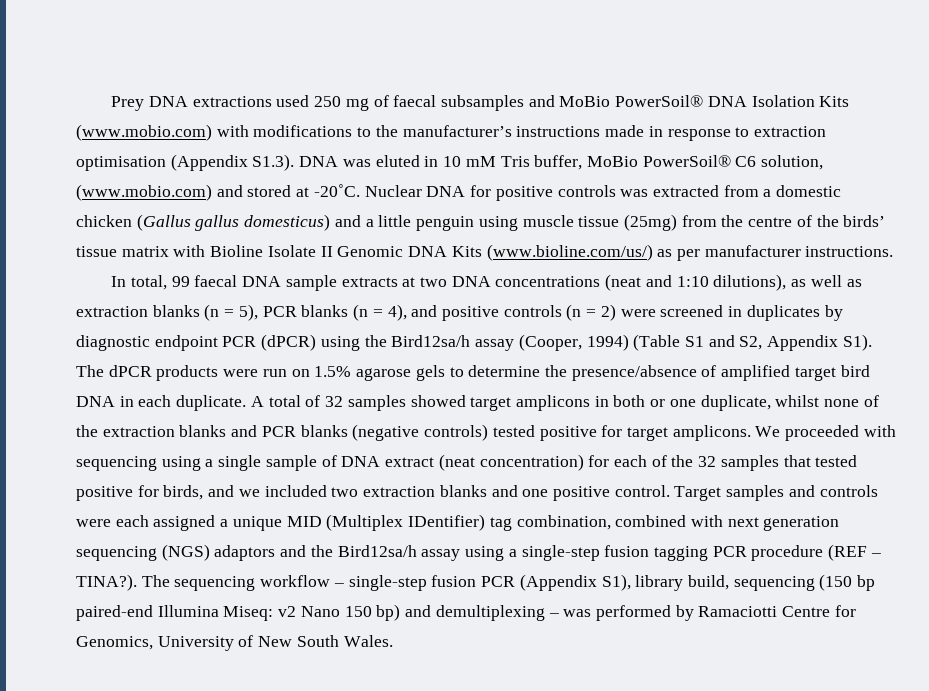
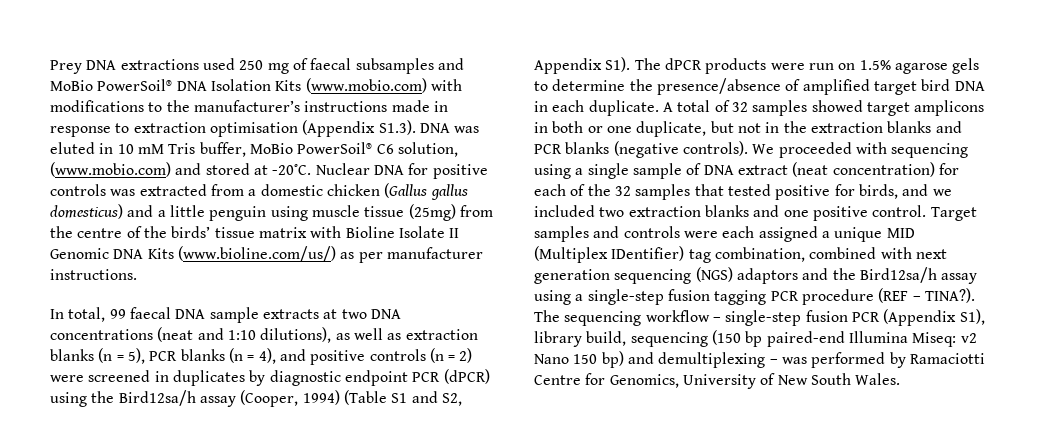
- A total of 32 samples showed target amplicons in both or one duplicate, whilst none of the extraction blanks and PCR blanks (negative controls) tested positive for target amplicons.
+ A total of 32 samples showed target amplicons in both or one duplicate, but not in the extraction blanks and PCR blanks (negative controls).

